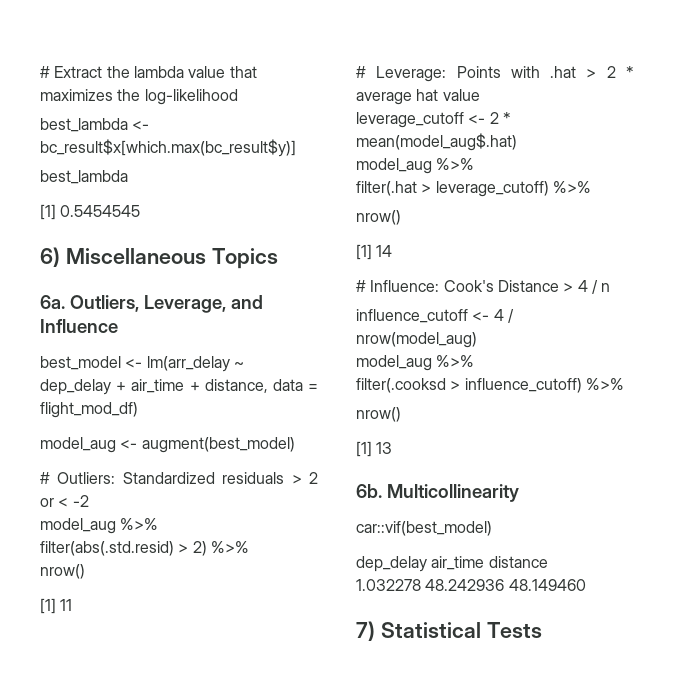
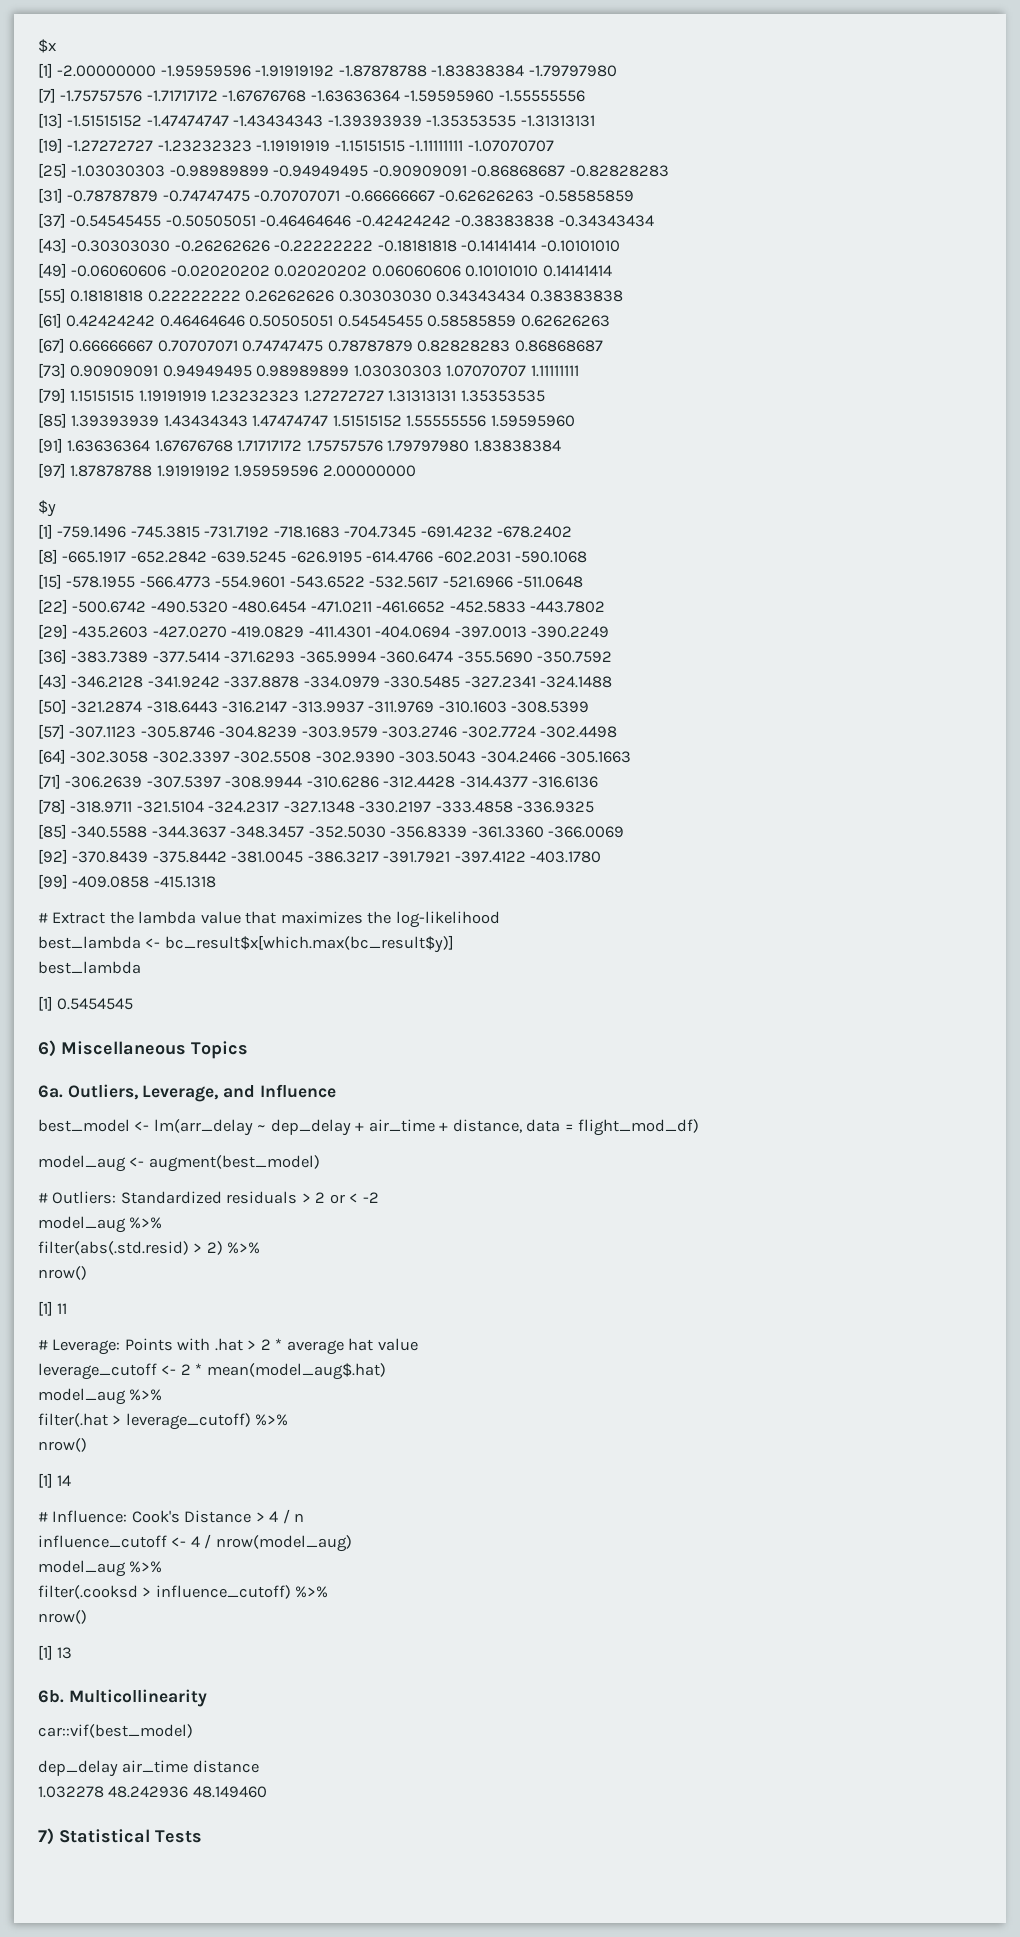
+ $x
+ [1] -2.00000000 -1.95959596 -1.91919192 -1.87878788 -1.83838384 -1.79797980
+ [7] -1.75757576 -1.71717172 -1.67676768 -1.63636364 -1.59595960 -1.55555556
+ [13] -1.51515152 -1.47474747 -1.43434343 -1.39393939 -1.35353535 -1.31313131
+ [19] -1.27272727 -1.23232323 -1.19191919 -1.15151515 -1.11111111 -1.07070707
+ [25] -1.03030303 -0.98989899 -0.94949495 -0.90909091 -0.86868687 -0.82828283
+ [31] -0.78787879 -0.74747475 -0.70707071 -0.66666667 -0.62626263 -0.58585859
+ [37] -0.54545455 -0.50505051 -0.46464646 -0.42424242 -0.38383838 -0.34343434
+ [43] -0.30303030 -0.26262626 -0.22222222 -0.18181818 -0.14141414 -0.10101010
+ [49] -0.06060606 -0.02020202 0.02020202 0.06060606 0.10101010 0.14141414
+ [55] 0.18181818 0.22222222 0.26262626 0.30303030 0.34343434 0.38383838
+ [61] 0.42424242 0.46464646 0.50505051 0.54545455 0.58585859 0.62626263
+ [67] 0.66666667 0.70707071 0.74747475 0.78787879 0.82828283 0.86868687
+ [73] 0.90909091 0.94949495 0.98989899 1.03030303 1.07070707 1.11111111
+ [79] 1.15151515 1.19191919 1.23232323 1.27272727 1.31313131 1.35353535
+ [85] 1.39393939 1.43434343 1.47474747 1.51515152 1.55555556 1.59595960
+ [91] 1.63636364 1.67676768 1.71717172 1.75757576 1.79797980 1.83838384
+ [97] 1.87878788 1.91919192 1.95959596 2.00000000
+ $y
+ [1] -759.1496 -745.3815 -731.7192 -718.1683 -704.7345 -691.4232 -678.2402
+ [8] -665.1917 -652.2842 -639.5245 -626.9195 -614.4766 -602.2031 -590.1068
+ [15] -578.1955 -566.4773 -554.9601 -543.6522 -532.5617 -521.6966 -511.0648
+ [22] -500.6742 -490.5320 -480.6454 -471.0211 -461.6652 -452.5833 -443.7802
+ [29] -435.2603 -427.0270 -419.0829 -411.4301 -404.0694 -397.0013 -390.2249
+ [36] -383.7389 -377.5414 -371.6293 -365.9994 -360.6474 -355.5690 -350.7592
+ [43] -346.2128 -341.9242 -337.8878 -334.0979 -330.5485 -327.2341 -324.1488
+ [50] -321.2874 -318.6443 -316.2147 -313.9937 -311.9769 -310.1603 -308.5399
+ [57] -307.1123 -305.8746 -304.8239 -303.9579 -303.2746 -302.7724 -302.4498
+ [64] -302.3058 -302.3397 -302.5508 -302.9390 -303.5043 -304.2466 -305.1663
+ [71] -306.2639 -307.5397 -308.9944 -310.6286 -312.4428 -314.4377 -316.6136
+ [78] -318.9711 -321.5104 -324.2317 -327.1348 -330.2197 -333.4858 -336.9325
+ [85] -340.5588 -344.3637 -348.3457 -352.5030 -356.8339 -361.3360 -366.0069
+ [92] -370.8439 -375.8442 -381.0045 -386.3217 -391.7921 -397.4122 -403.1780
+ [99] -409.0858 -415.1318

